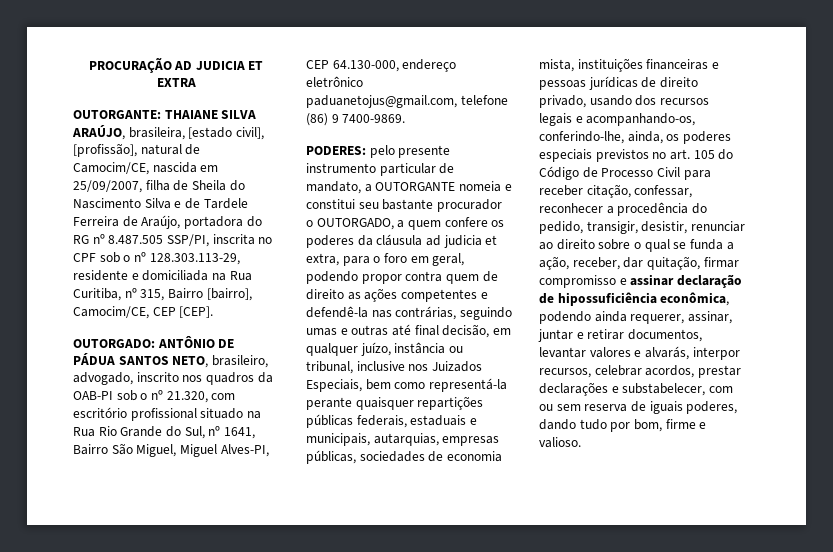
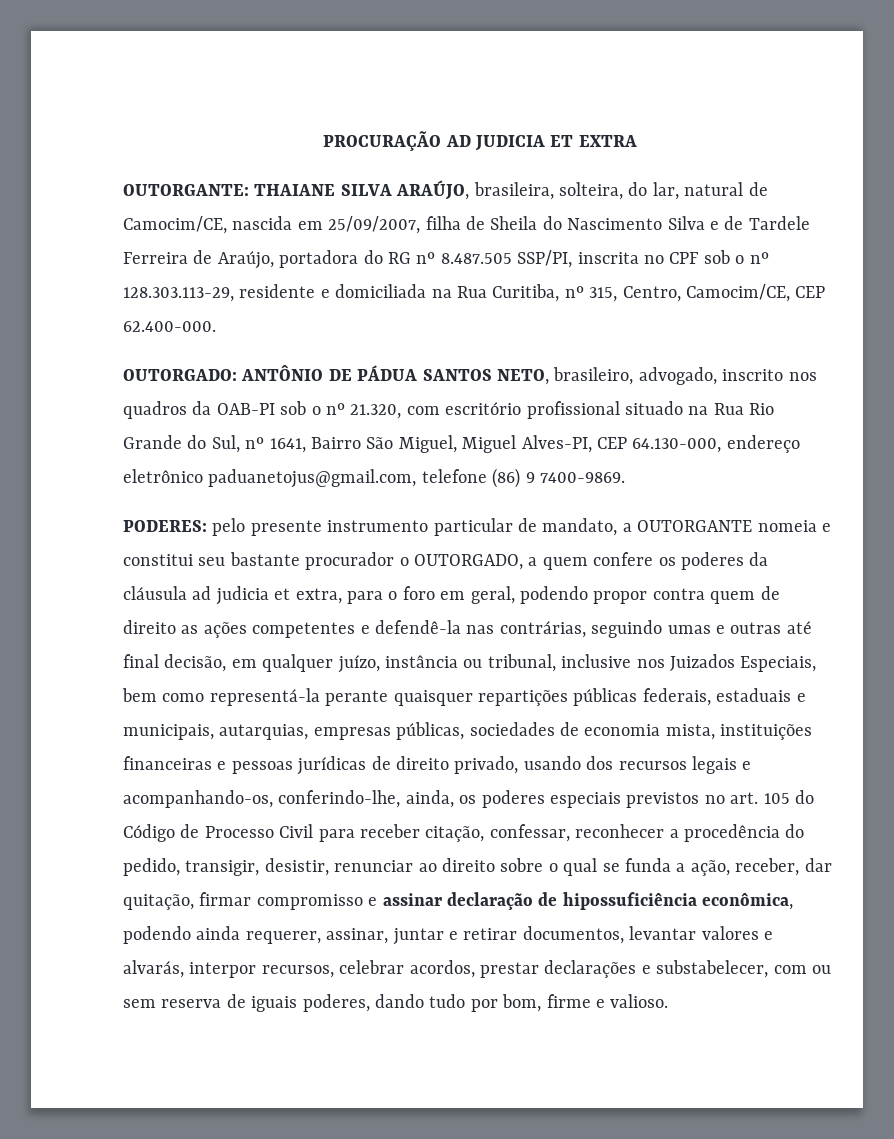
- OUTORGANTE: THAIANE SILVA ARAÚJO, brasileira, [estado civil], [profissão], natural de Camocim/CE, nascida em 25/09/2007, filha de Sheila do Nascimento Silva e de Tardele Ferreira de Araújo, portadora do RG nº 8.487.505 SSP/PI, inscrita no CPF sob o nº 128.303.113-29, residente e domiciliada na Rua Curitiba, nº 315, Bairro [bairro], Camocim/CE, CEP [CEP].
+ OUTORGANTE: THAIANE SILVA ARAÚJO, brasileira, solteira, do lar, natural de Camocim/CE, nascida em 25/09/2007, filha de Sheila do Nascimento Silva e de Tardele Ferreira de Araújo, portadora do RG nº 8.487.505 SSP/PI, inscrita no CPF sob o nº 128.303.113-29, residente e domiciliada na Rua Curitiba, nº 315, Centro, Camocim/CE, CEP 62.400-000.

